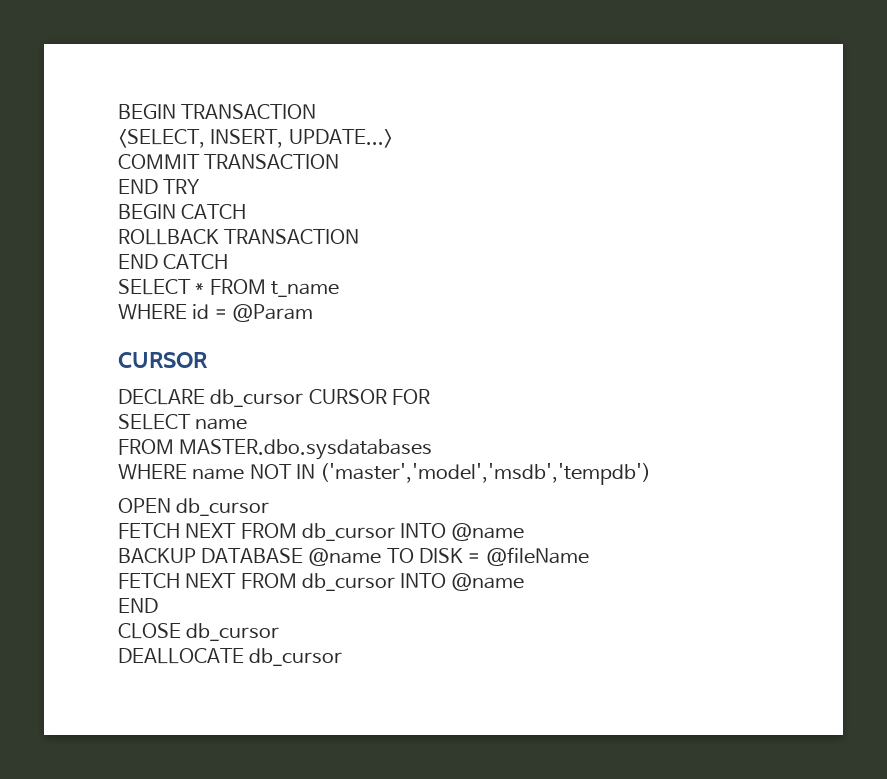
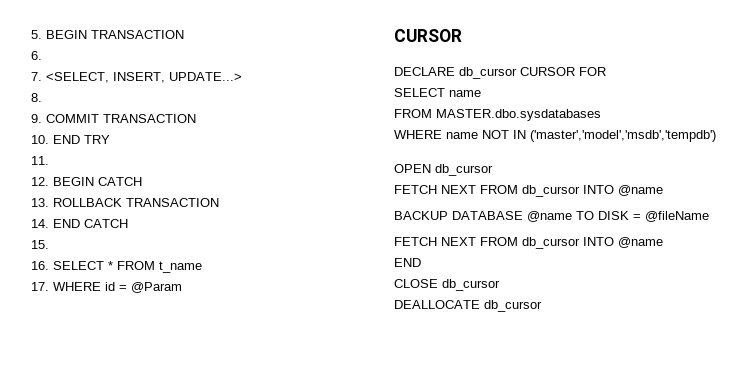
- BEGIN TRANSACTION
+ 5. BEGIN TRANSACTION
- <SELECT, INSERT, UPDATE...>
+ 6.
+ 7. <SELECT, INSERT, UPDATE...>
- COMMIT TRANSACTION
+ 8.
+ 9. COMMIT TRANSACTION
- END TRY
+ 10. END TRY
- BEGIN CATCH
+ 11.
+ 12. BEGIN CATCH
- ROLLBACK TRANSACTION
+ 13. ROLLBACK TRANSACTION
- END CATCH
+ 14. END CATCH
- SELECT * FROM t_name
+ 15.
+ 16. SELECT * FROM t_name
- WHERE id = @Param
+ 17. WHERE id = @Param

